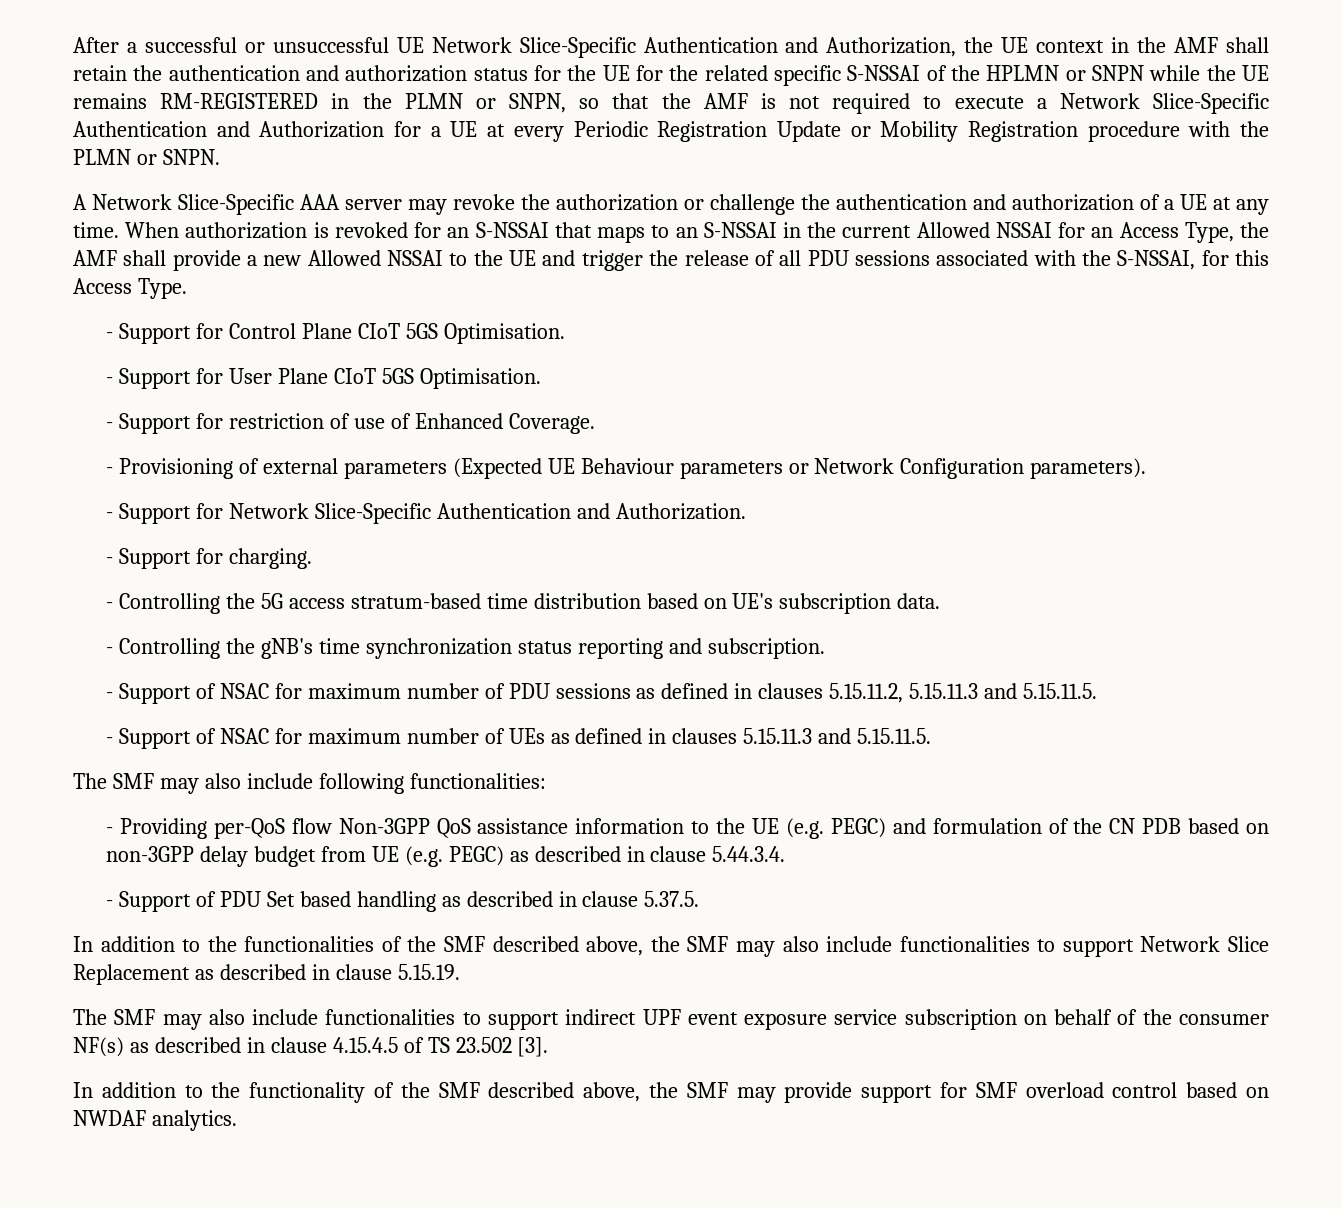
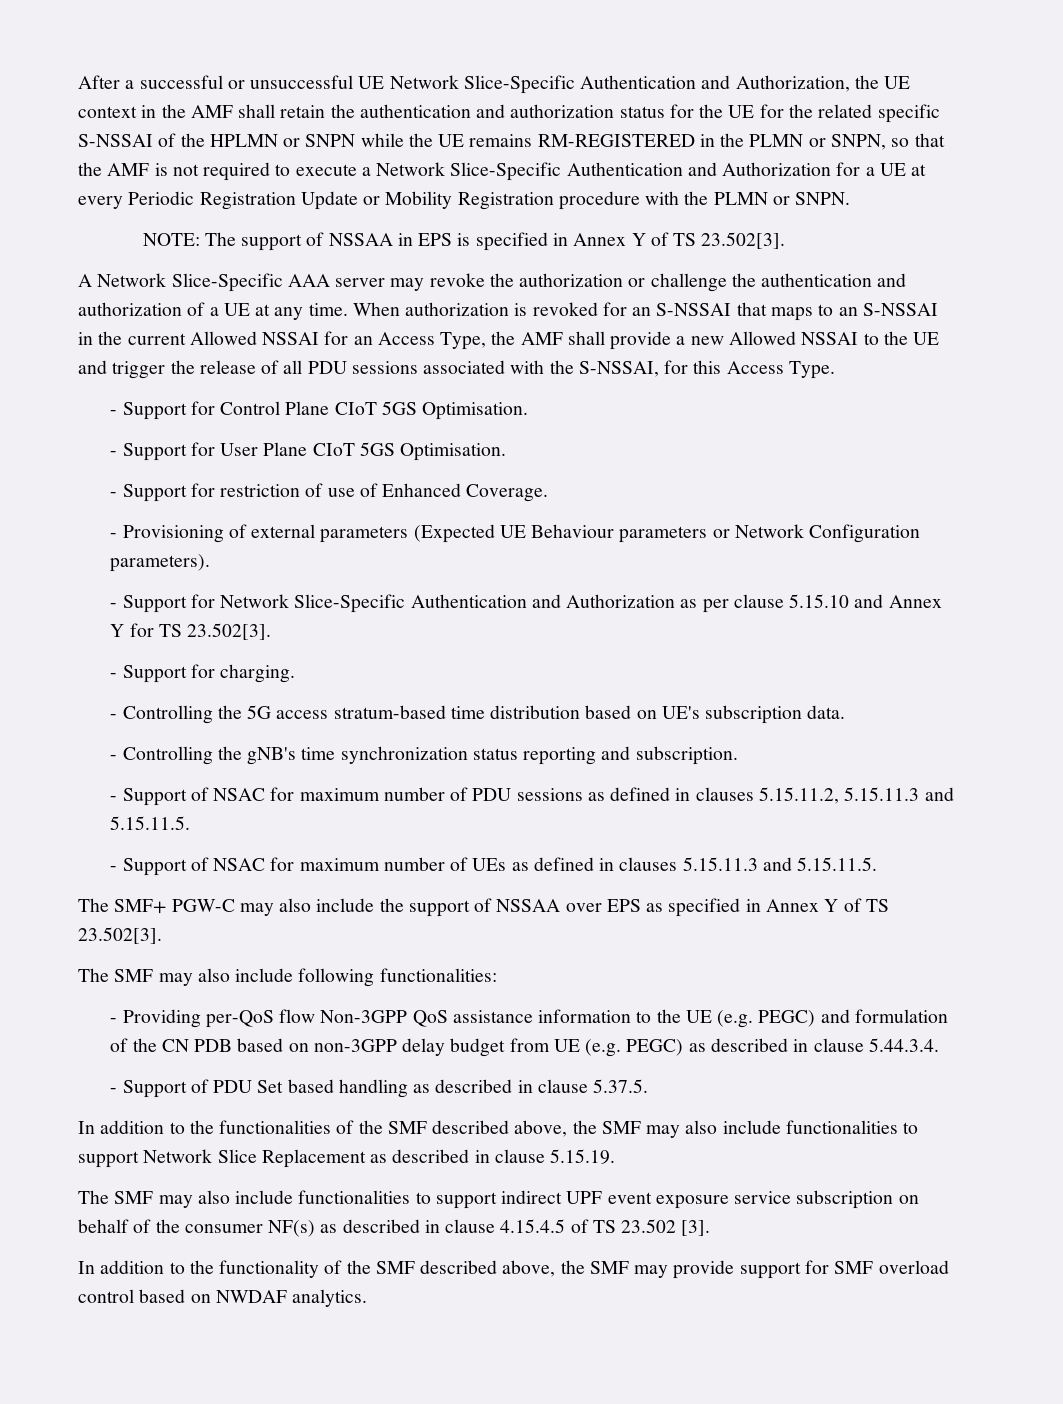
+ NOTE: The support of NSSAA in EPS is specified in Annex Y of TS 23.502[3].
- - Support for Network Slice-Specific Authentication and Authorization.
+ - Support for Network Slice-Specific Authentication and Authorization as per clause 5.15.10 and Annex Y for TS 23.502[3].
+ The SMF+ PGW-C may also include the support of NSSAA over EPS as specified in Annex Y of TS 23.502[3].

